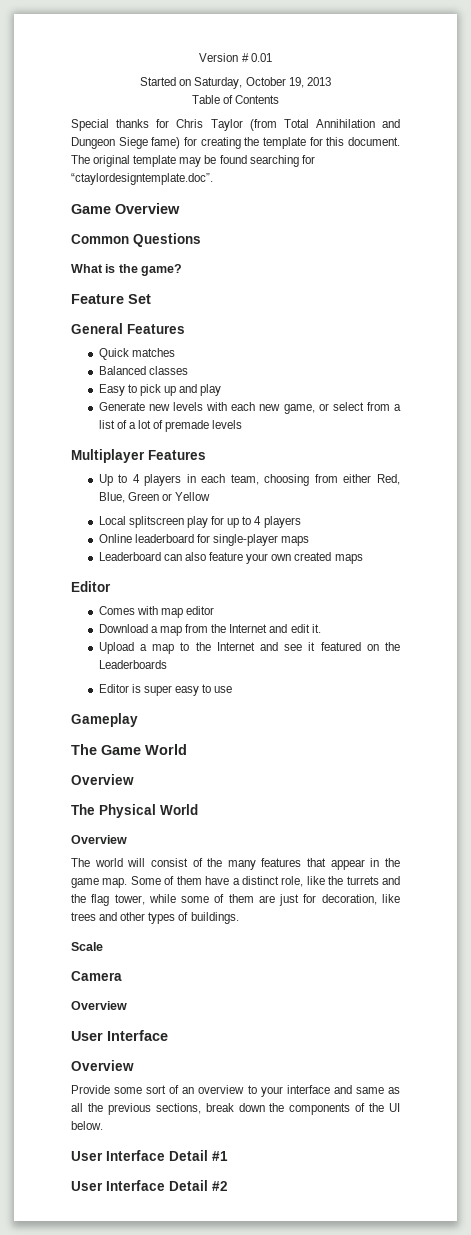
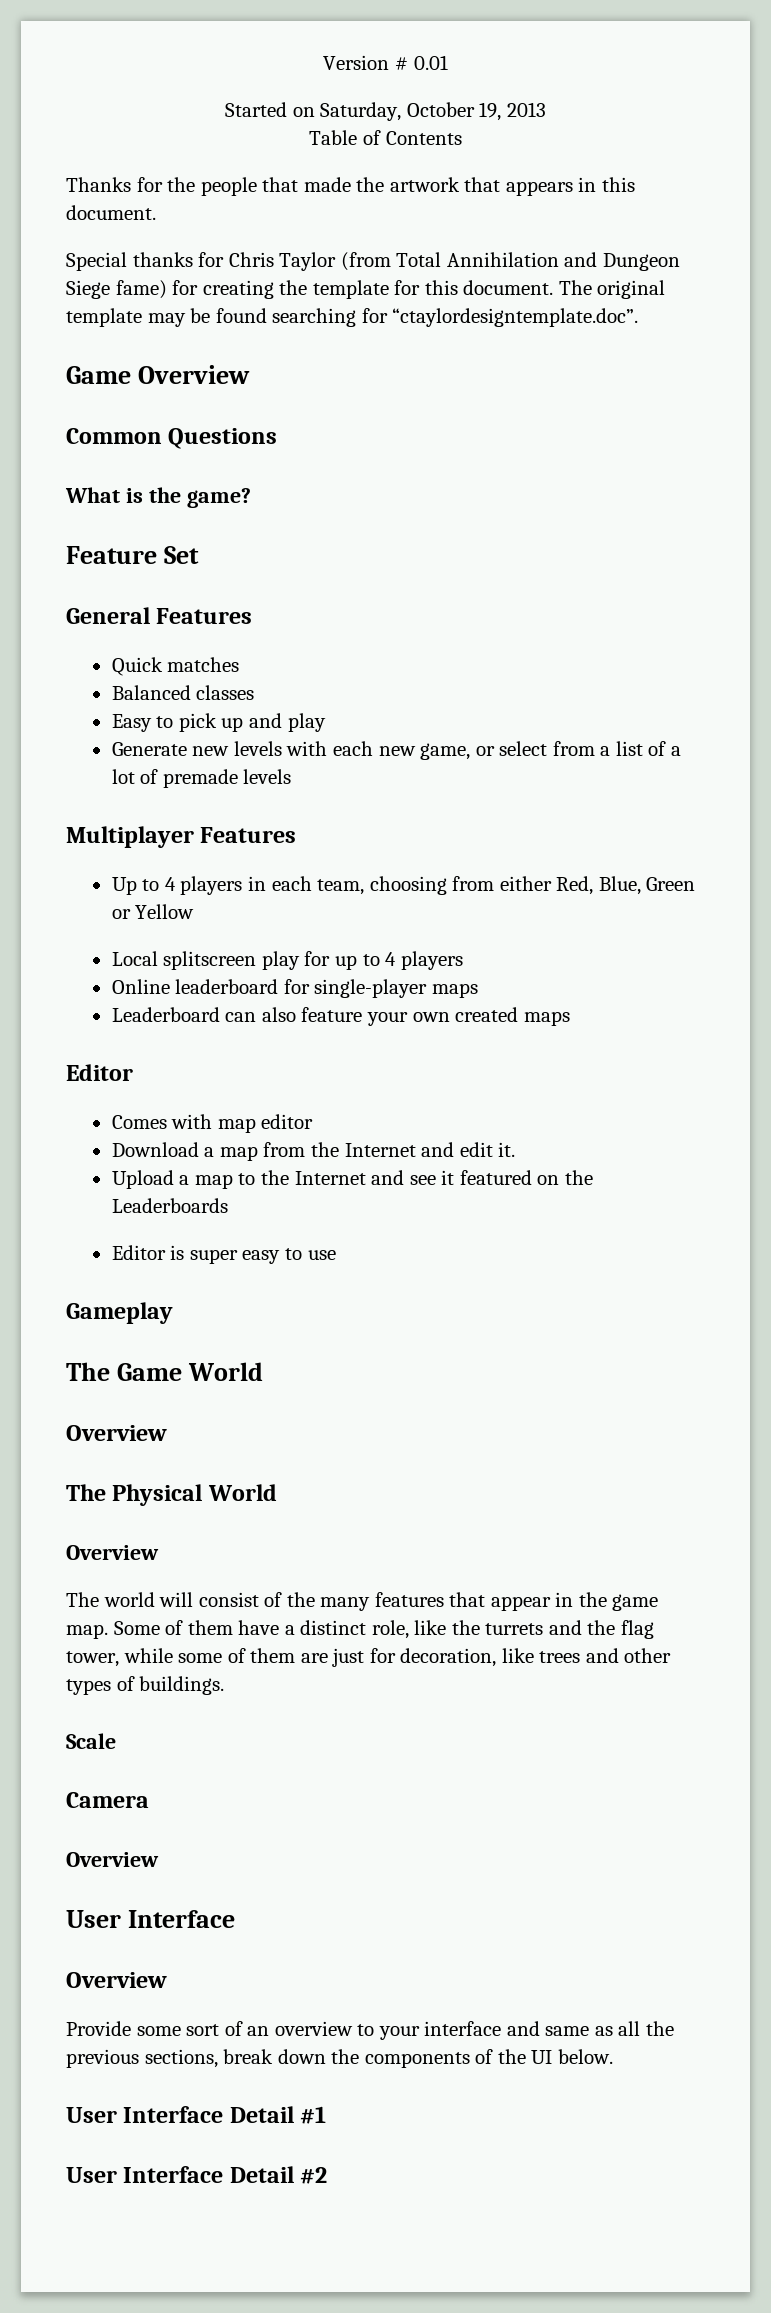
+ Thanks for the people that made the artwork that appears in this document.

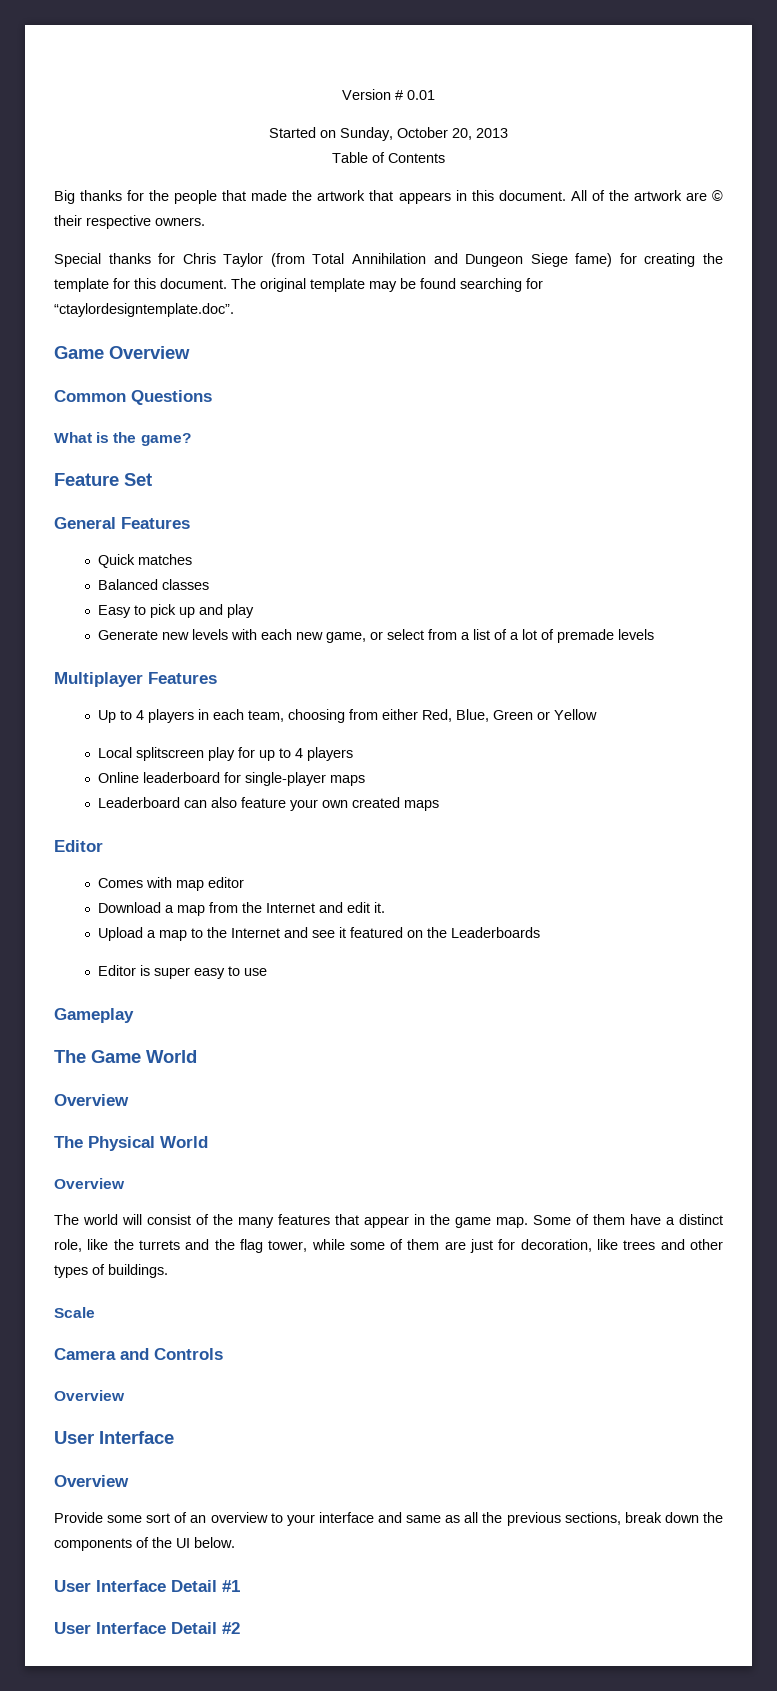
- Started on Saturday, October 19, 2013
+ Started on Sunday, October 20, 2013
- Thanks for the people that made the artwork that appears in this document.
+ Big thanks for the people that made the artwork that appears in this document. All of the artwork are © their respective owners.
- Camera
+ Camera and Controls

